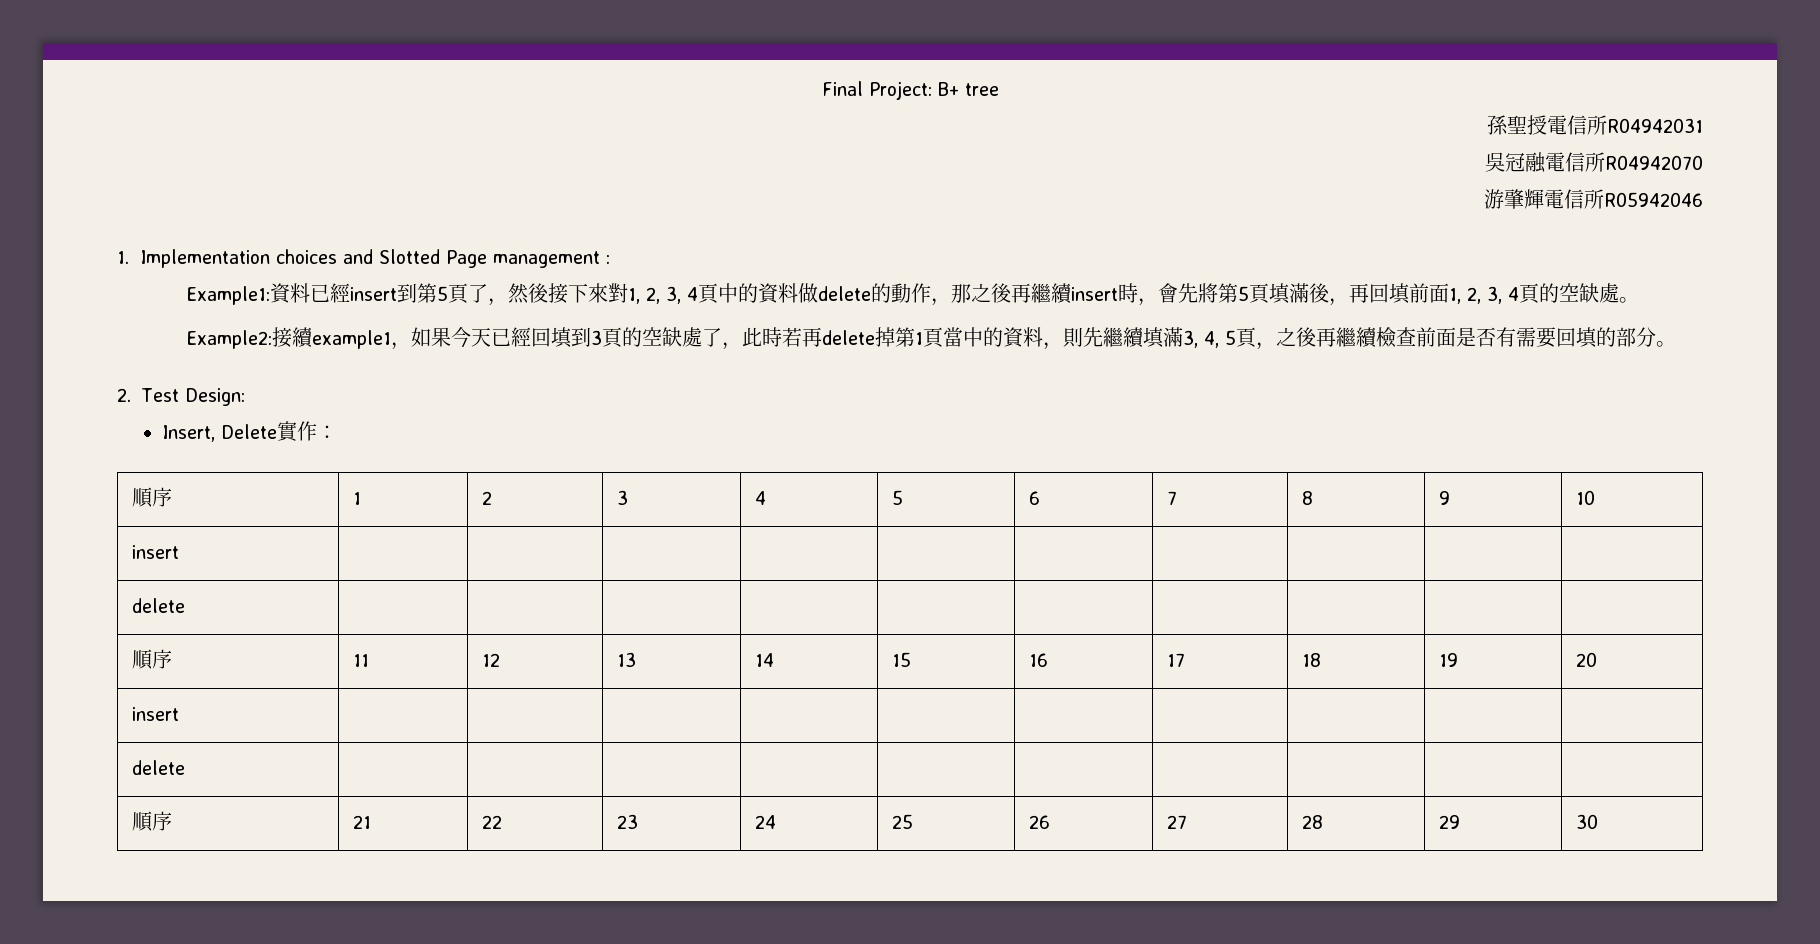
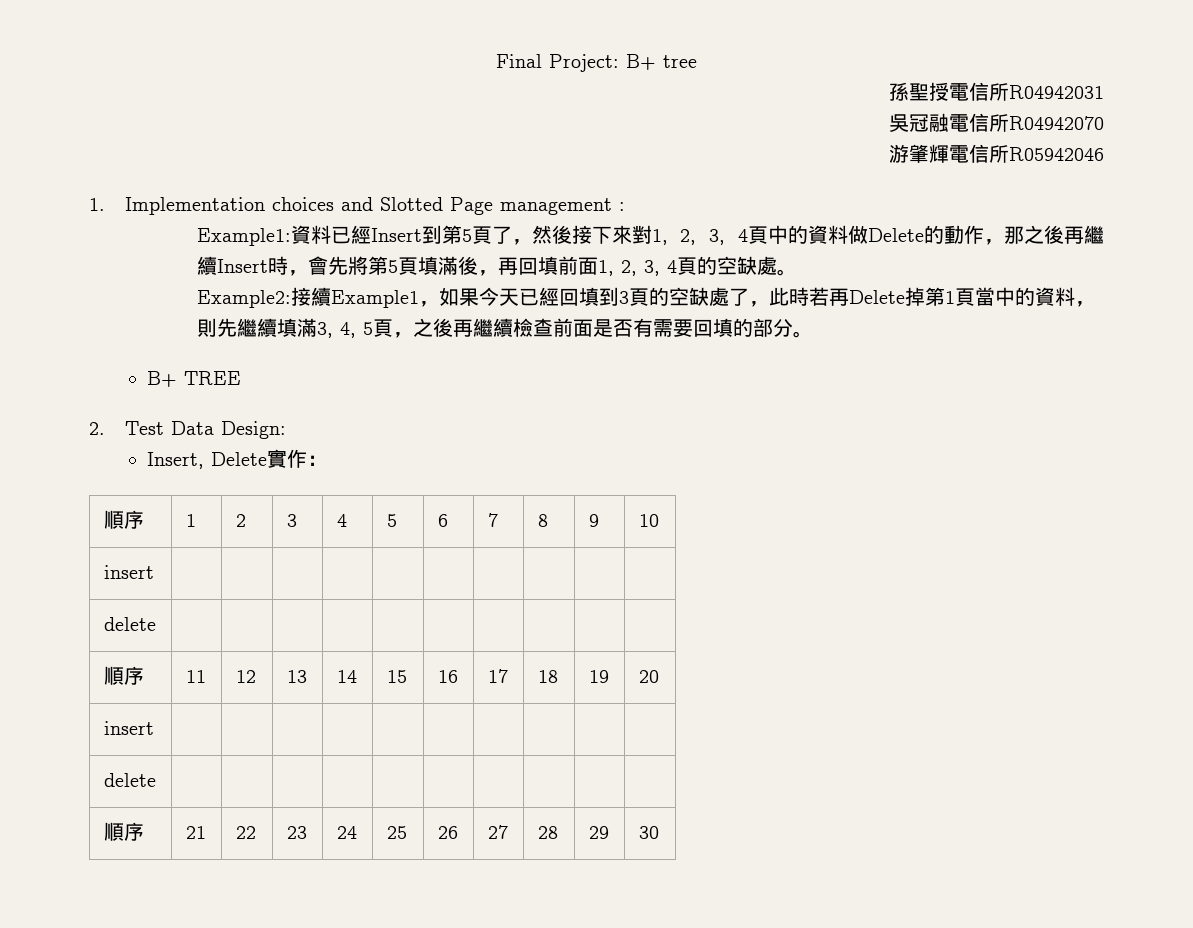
- Example1:資料已經insert到第5頁了，然後接下來對1, 2, 3, 4頁中的資料做delete的動作，那之後再繼續insert時，會先將第5頁填滿後，再回填前面1, 2, 3, 4頁的空缺處。
+ Example1:資料已經Insert到第5頁了，然後接下來對1, 2, 3, 4頁中的資料做Delete的動作，那之後再繼續Insert時，會先將第5頁填滿後，再回填前面1, 2, 3, 4頁的空缺處。
- Example2:接續example1，如果今天已經回填到3頁的空缺處了，此時若再delete掉第1頁當中的資料，則先繼續填滿3, 4, 5頁，之後再繼續檢查前面是否有需要回填的部分。
+ Example2:接續Example1，如果今天已經回填到3頁的空缺處了，此時若再Delete掉第1頁當中的資料，則先繼續填滿3, 4, 5頁，之後再繼續檢查前面是否有需要回填的部分。
+ B+ TREE
- 2. Test Design:
+ 2. Test Data Design:

